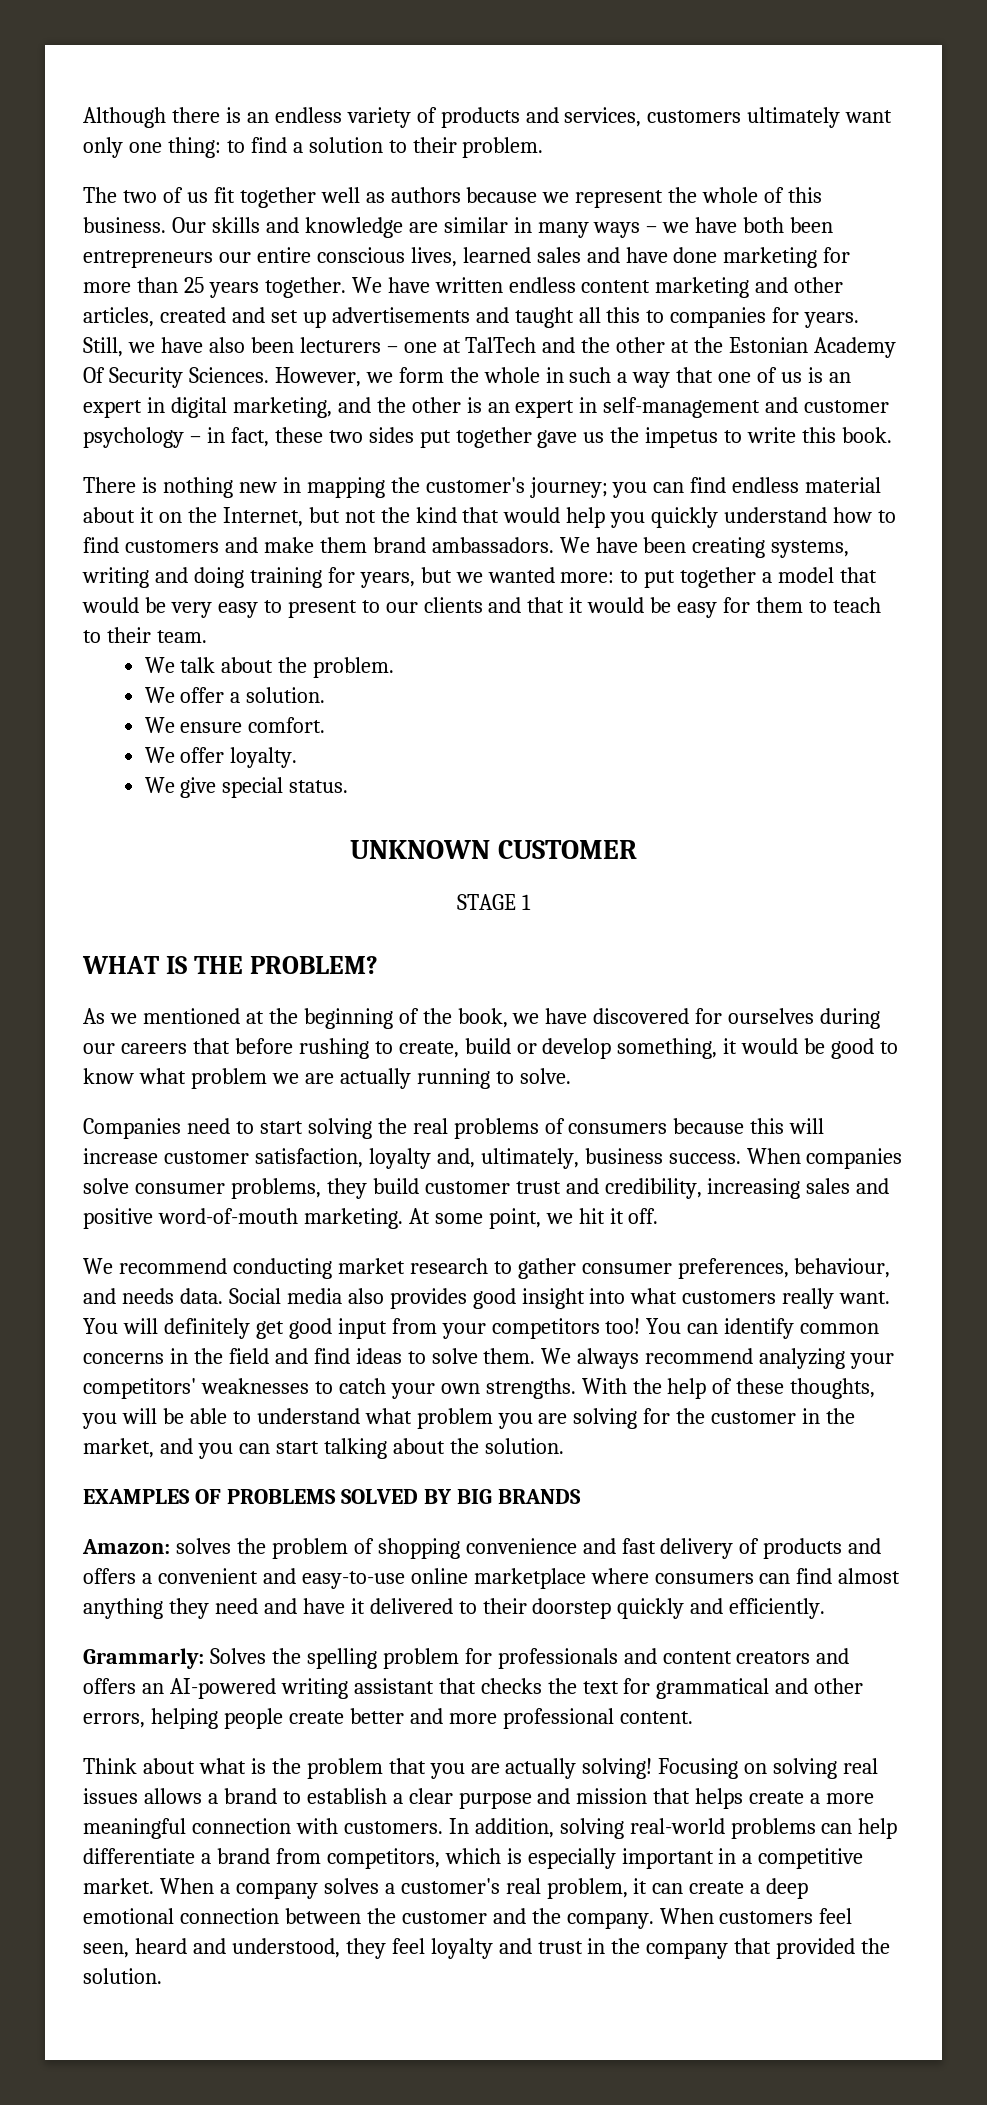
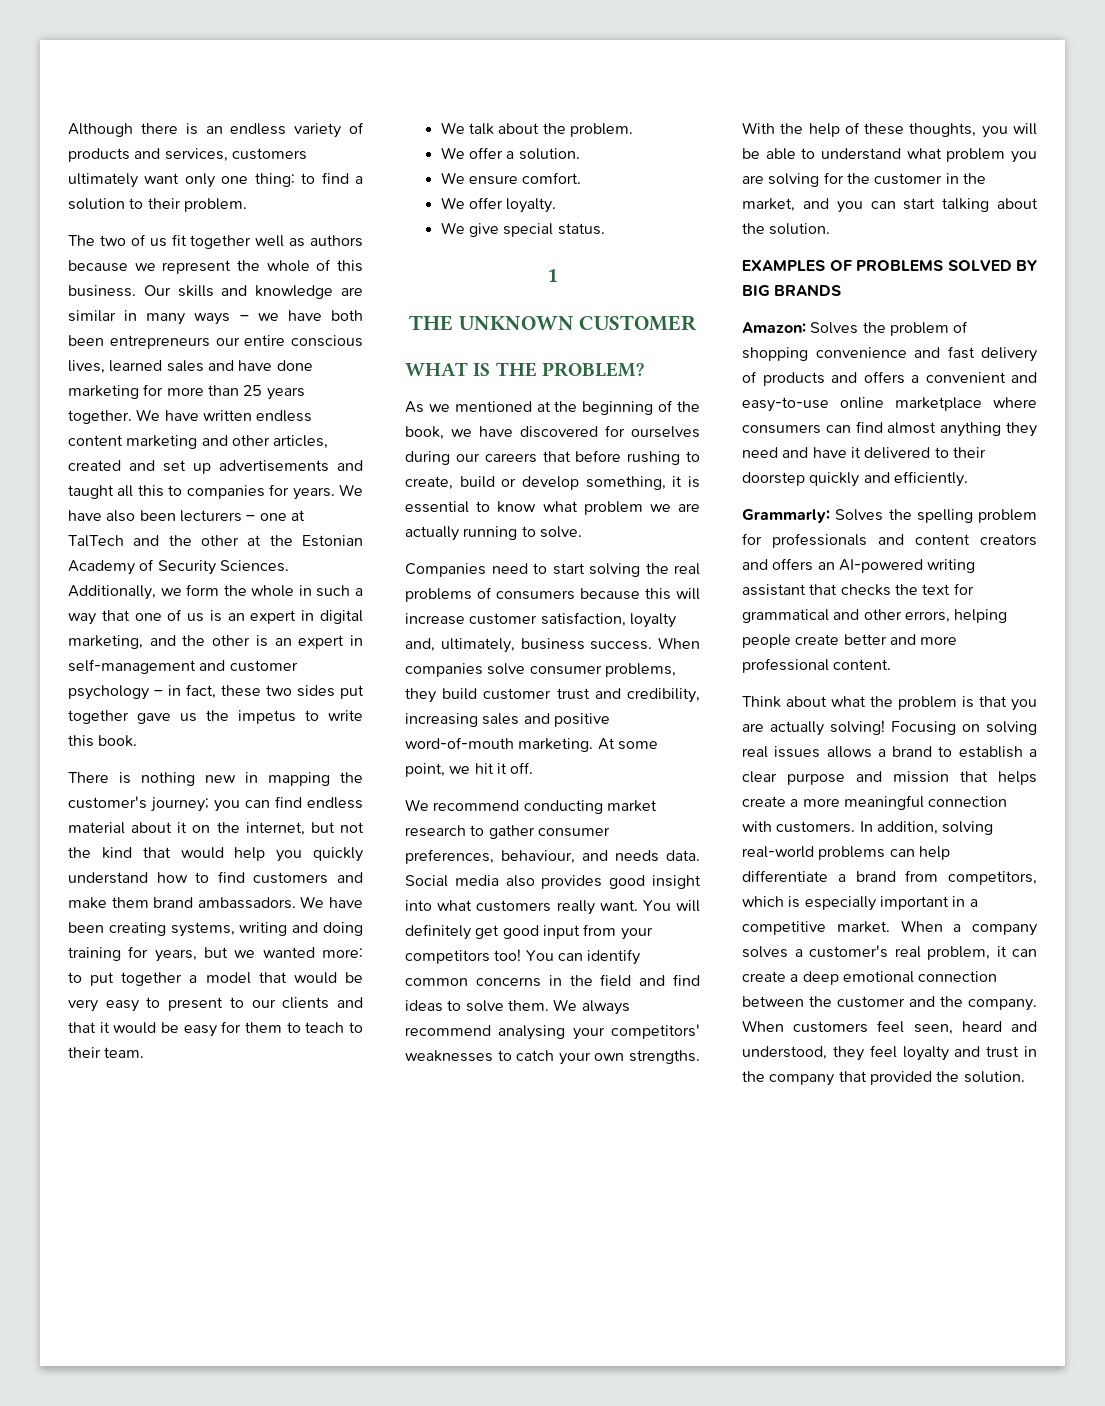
- Still, we have also been lecturers – one at TalTech and the other at the Estonian Academy Of Security Sciences.
+ We have also been lecturers – one at TalTech and the other at the Estonian Academy of Security Sciences.
- However, we form the whole in such a way that one of us is an expert in digital marketing, and the other is an expert in self-management and customer psychology – in fact, these two sides put together gave us the impetus to write this book.
+ Additionally, we form the whole in such a way that one of us is an expert in digital marketing, and the other is an expert in self-management and customer psychology – in fact, these two sides put together gave us the impetus to write this book.
- There is nothing new in mapping the customer's journey; you can find endless material about it on the Internet, but not the kind that would help you quickly understand how to find customers and make them brand ambassadors.
+ There is nothing new in mapping the customer's journey; you can find endless material about it on the internet, but not the kind that would help you quickly understand how to find customers and make them brand ambassadors.
- UNKNOWN CUSTOMER
+ 1
+ THE UNKNOWN CUSTOMER
- STAGE 1
- As we mentioned at the beginning of the book, we have discovered for ourselves during our careers that before rushing to create, build or develop something, it would be good to know what problem we are actually running to solve.
+ As we mentioned at the beginning of the book, we have discovered for ourselves during our careers that before rushing to create, build or develop something, it is essential to know what problem we are actually running to solve.
- We always recommend analyzing your competitors' weaknesses to catch your own strengths.
+ We always recommend analysing your competitors' weaknesses to catch your own strengths.
- Amazon: solves the problem of shopping convenience and fast delivery of products and offers a convenient and easy-to-use online marketplace where consumers can find almost anything they need and have it delivered to their doorstep quickly and efficiently.
+ Amazon: Solves the problem of shopping convenience and fast delivery of products and offers a convenient and easy-to-use online marketplace where consumers can find almost anything they need and have it delivered to their doorstep quickly and efficiently.
- Think about what is the problem that you are actually solving!
+ Think about what the problem is that you are actually solving!

